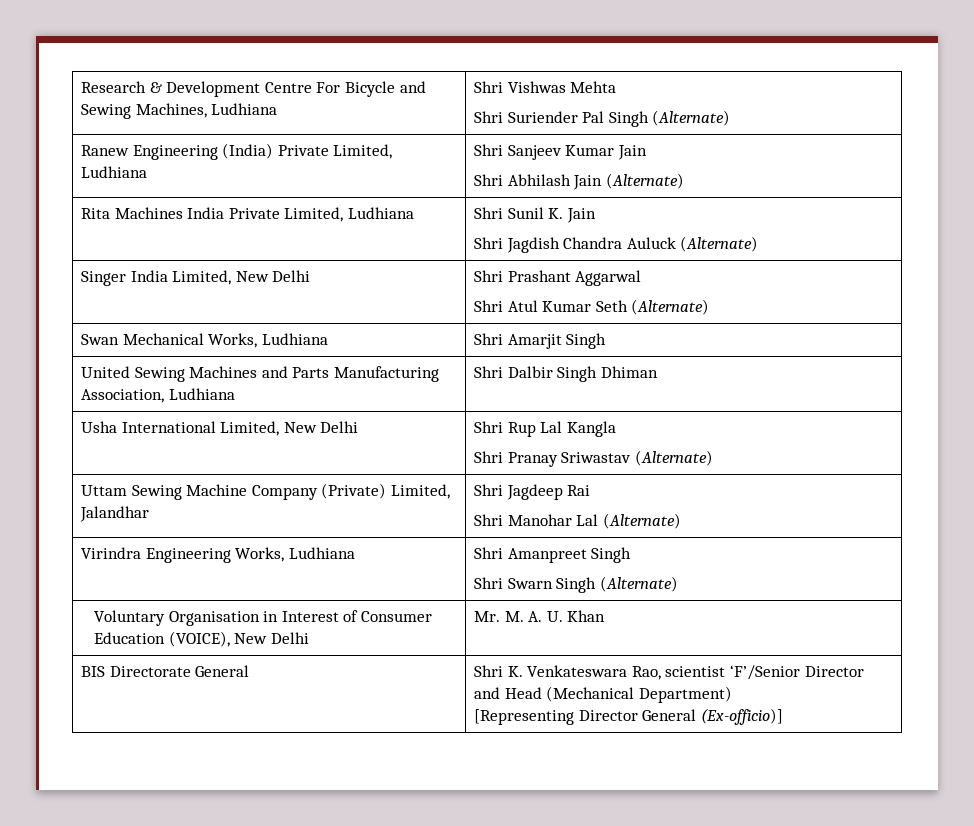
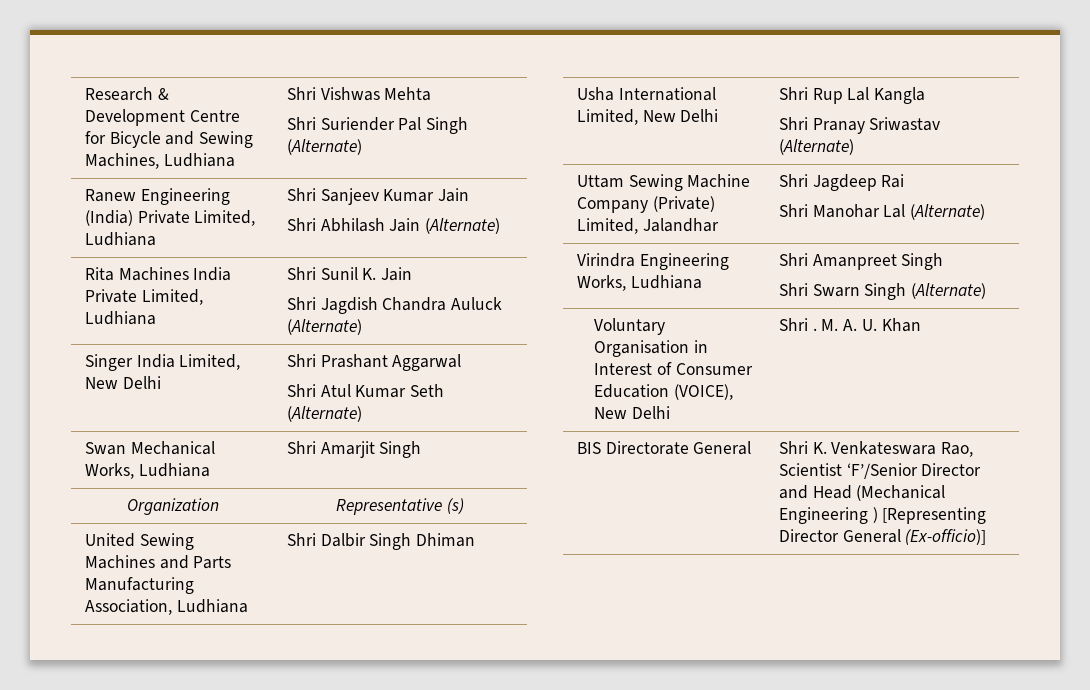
- Research & Development Centre For Bicycle and Sewing Machines, Ludhiana | Shri Vishwas Mehta
+ Research & Development Centre for Bicycle and Sewing Machines, Ludhiana | Shri Vishwas Mehta
+ Organization | Representative (s)
- Voluntary Organisation in Interest of Consumer Education (VOICE), New Delhi | Mr. M. A. U. Khan
+ Voluntary Organisation in Interest of Consumer Education (VOICE), New Delhi | Shri . M. A. U. Khan
- BIS Directorate General | Shri K. Venkateswara Rao, scientist ‘F’/Senior Director and Head (Mechanical Department)
- [Representing Director General (Ex-officio)]
+ BIS Directorate General | Shri K. Venkateswara Rao, Scientist ‘F’/Senior Director and Head (Mechanical Engineering ) [Representing Director General (Ex-officio)]

